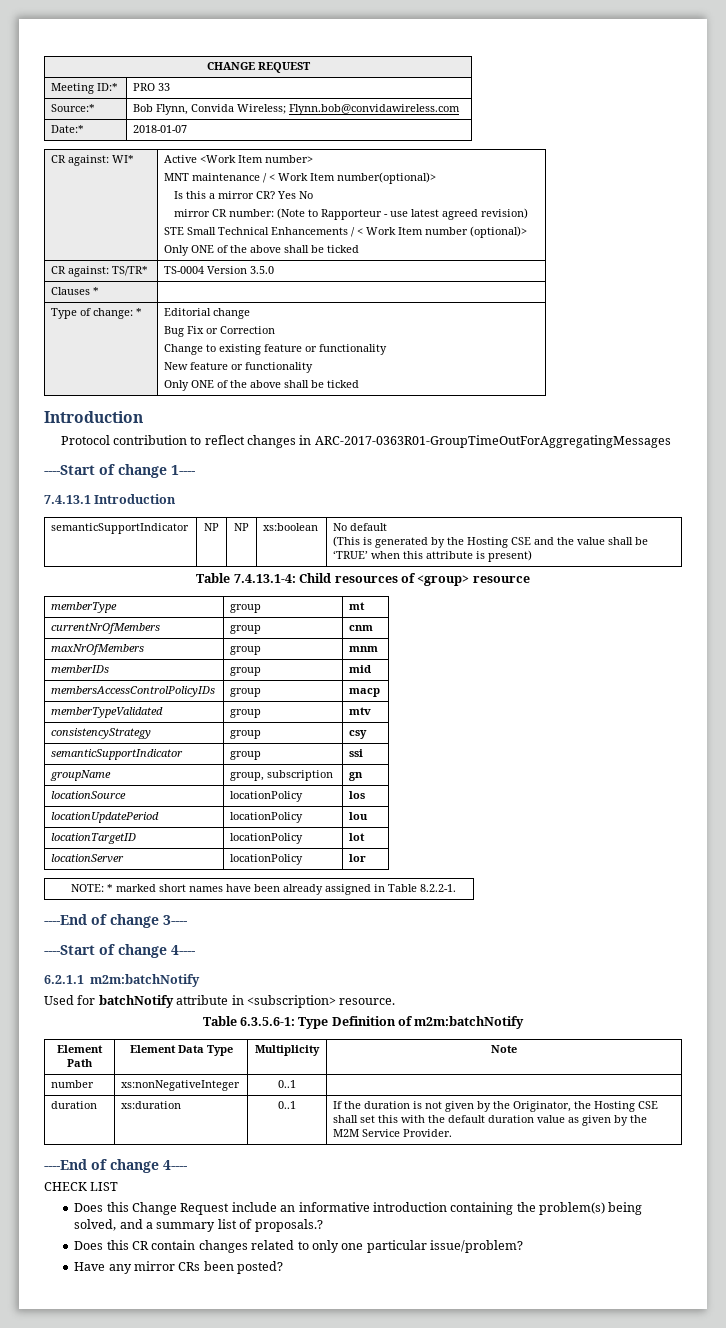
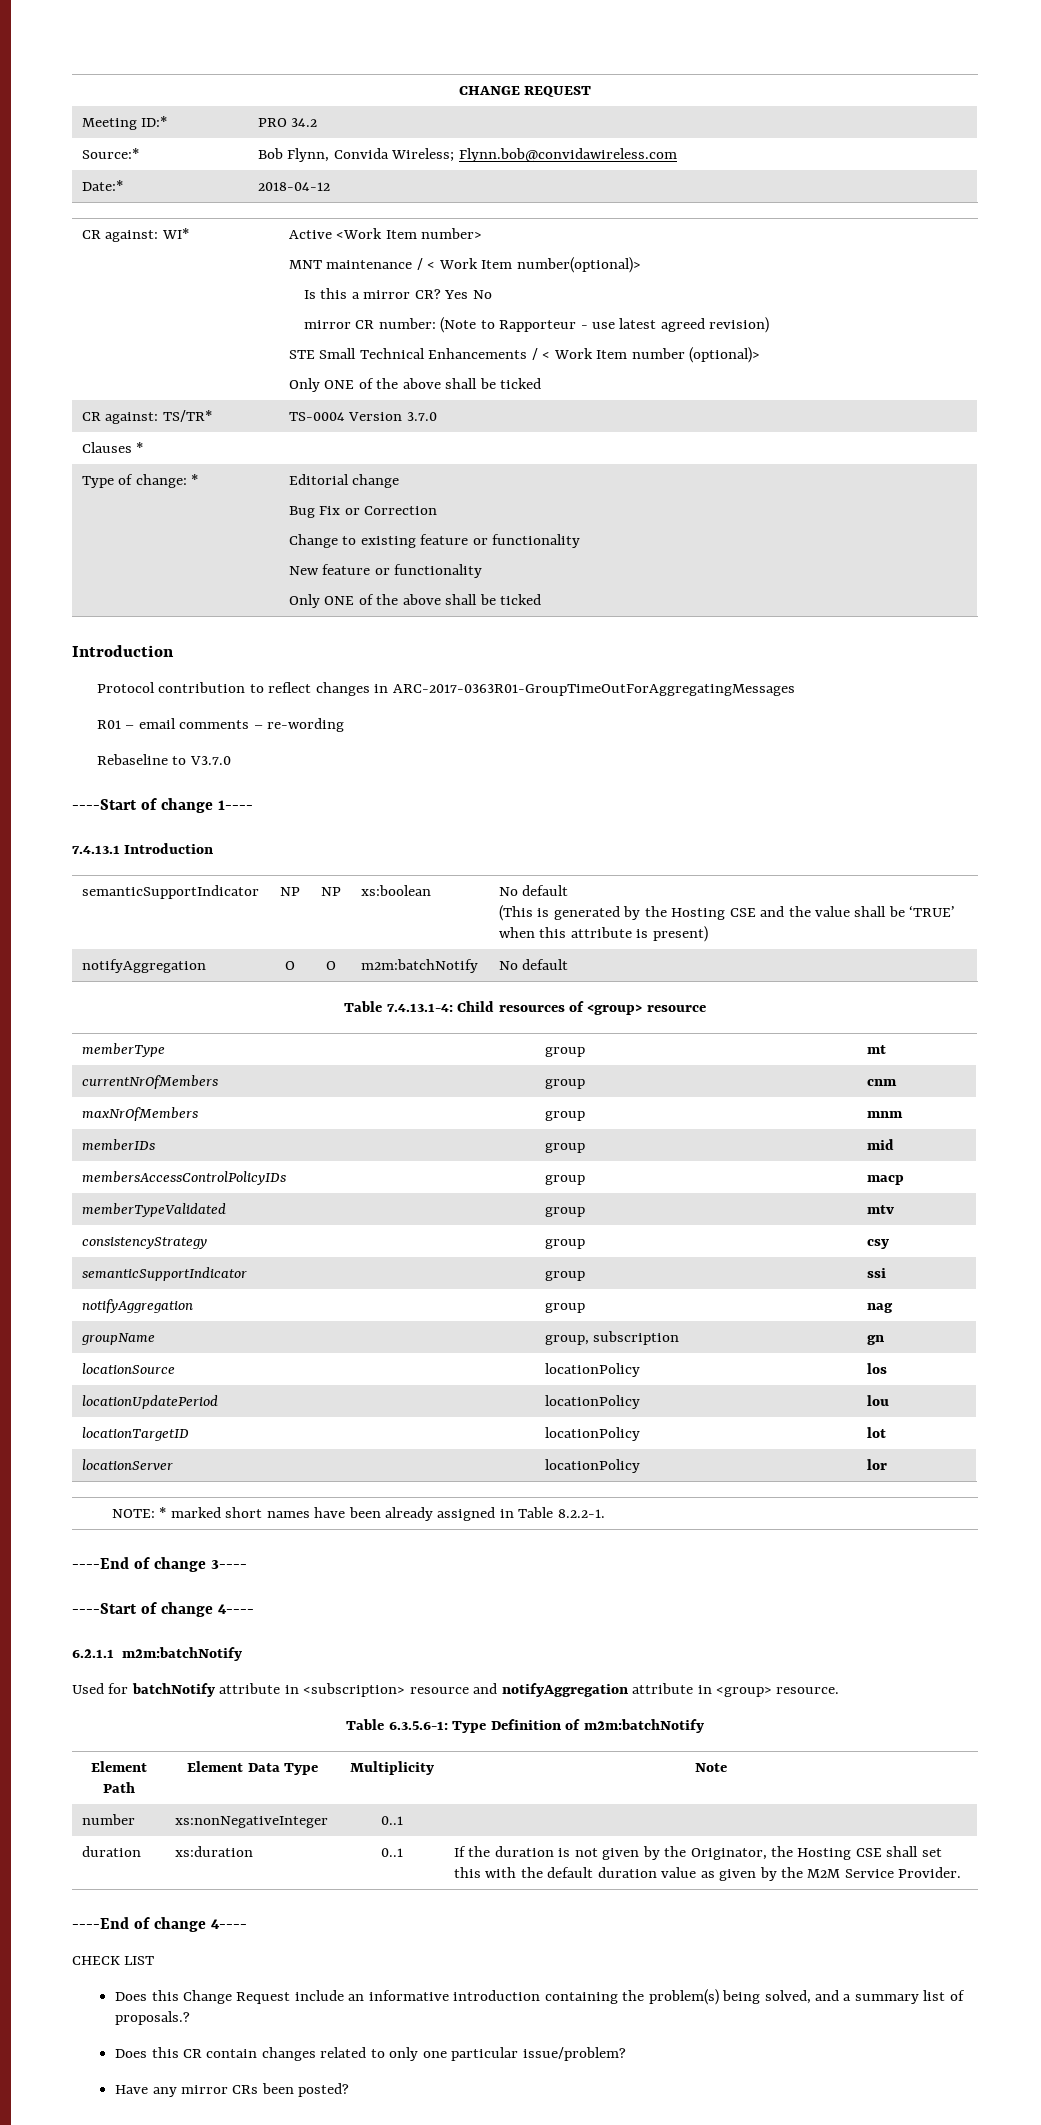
- Meeting ID:* | PRO 33
+ Meeting ID:* | PRO 34.2
- Date:* | 2018-01-07
+ Date:* | 2018-04-12
- CR against: TS/TR* | TS-0004 Version 3.5.0
+ CR against: TS/TR* | TS-0004 Version 3.7.0
+ R01 – email comments – re-wording
+ Rebaseline to V3.7.0
+ notifyAggregation | O | O | m2m:batchNotify | No default
+ notifyAggregation | group | nag
- Used for batchNotify attribute in <subscription> resource.
+ Used for batchNotify attribute in <subscription> resource and notifyAggregation attribute in <group> resource.

